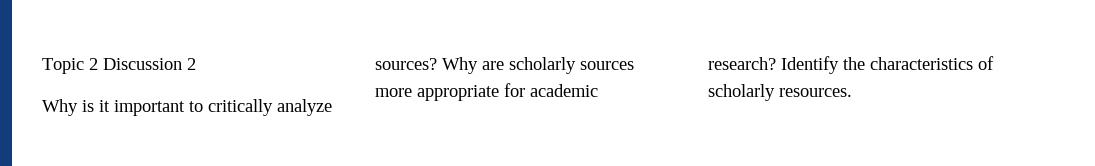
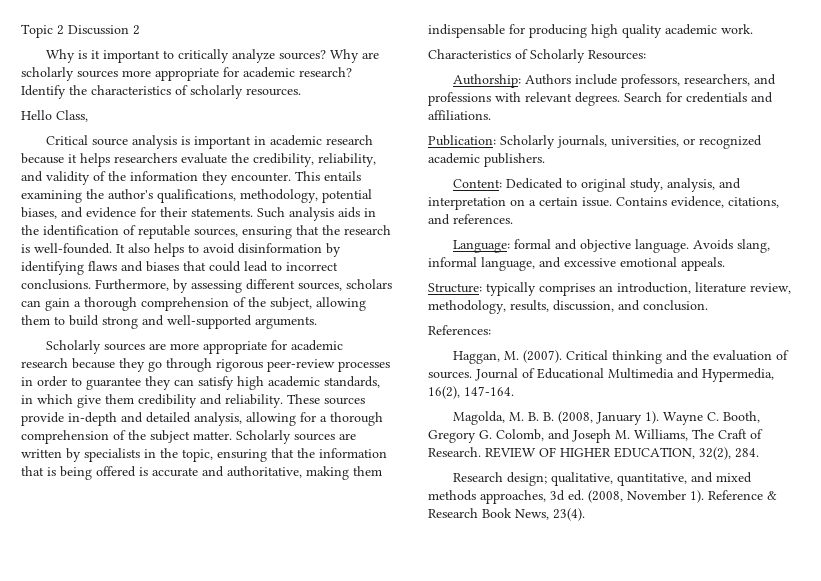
+ Hello Class,
+ Critical source analysis is important in academic research because it helps researchers evaluate the credibility, reliability, and validity of the information they encounter. This entails examining the author's qualifications, methodology, potential biases, and evidence for their statements. Such analysis aids in the identification of reputable sources, ensuring that the research is well-founded. It also helps to avoid disinformation by identifying flaws and biases that could lead to incorrect conclusions. Furthermore, by assessing different sources, scholars can gain a thorough comprehension of the subject, allowing them to build strong and well-supported arguments.
+ Scholarly sources are more appropriate for academic research because they go through rigorous peer-review processes in order to guarantee they can satisfy high academic standards, in which give them credibility and reliability. These sources provide in-depth and detailed analysis, allowing for a thorough comprehension of the subject matter. Scholarly sources are written by specialists in the topic, ensuring that the information that is being offered is accurate and authoritative, making them indispensable for producing high quality academic work.
+ Characteristics of Scholarly Resources:
+ Authorship: Authors include professors, researchers, and professions with relevant degrees. Search for credentials and affiliations.
+ Publication: Scholarly journals, universities, or recognized academic publishers.
+ Content: Dedicated to original study, analysis, and interpretation on a certain issue. Contains evidence, citations, and references.
+ Language: formal and objective language. Avoids slang, informal language, and excessive emotional appeals.
+ Structure: typically comprises an introduction, literature review, methodology, results, discussion, and conclusion.
+ References:
+ Haggan, M. (2007). Critical thinking and the evaluation of sources. Journal of Educational Multimedia and Hypermedia, 16(2), 147-164.
+ Magolda, M. B. B. (2008, January 1). Wayne C. Booth, Gregory G. Colomb, and Joseph M. Williams, The Craft of Research. REVIEW OF HIGHER EDUCATION, 32(2), 284.
+ Research design; qualitative, quantitative, and mixed methods approaches, 3d ed. (2008, November 1). Reference & Research Book News, 23(4).

